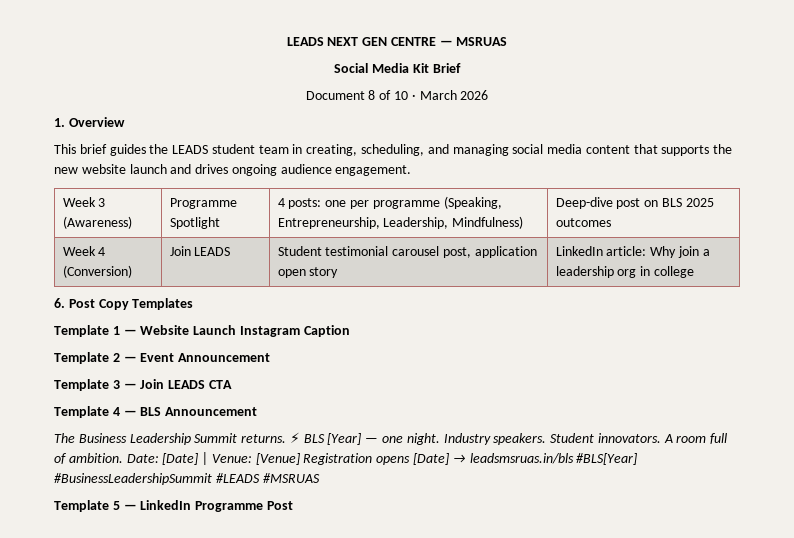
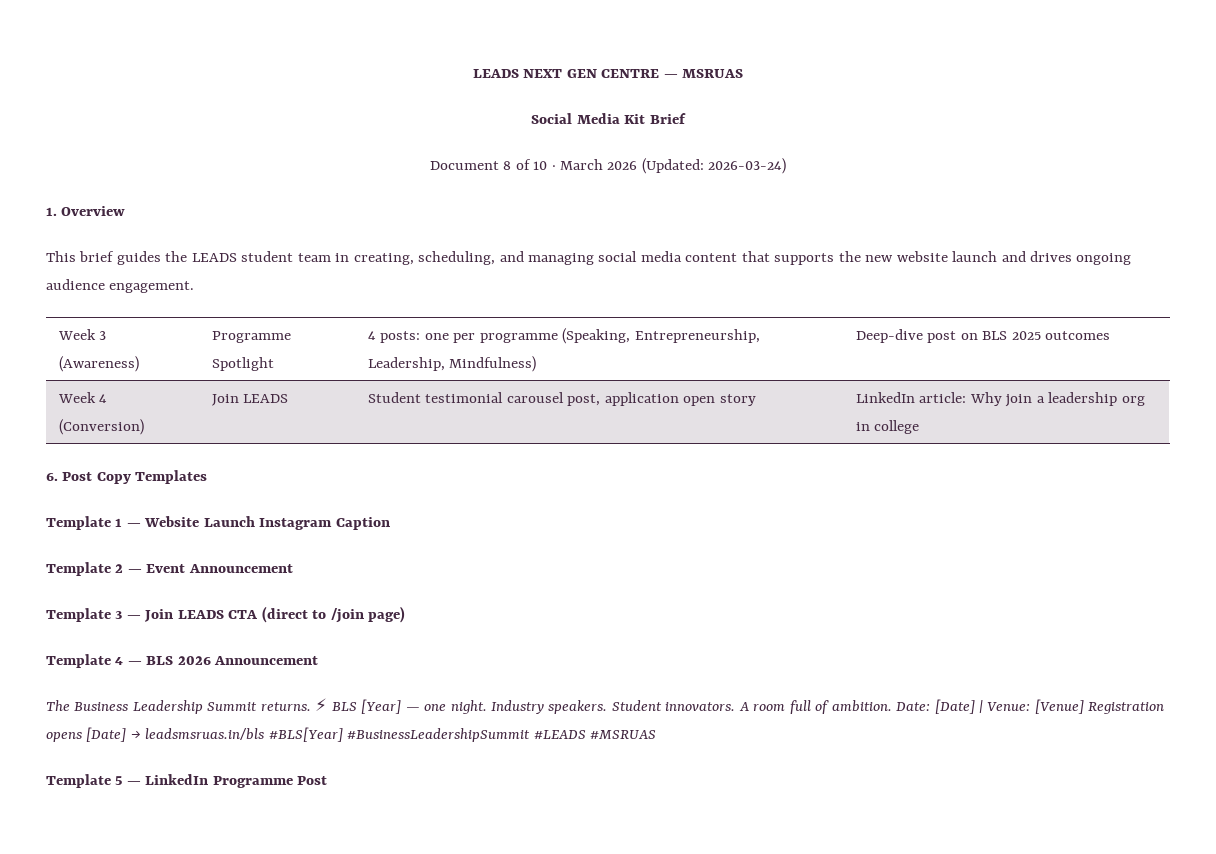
- Document 8 of 10 · March 2026
+ Document 8 of 10 · March 2026 (Updated: 2026-03-24)
- Template 3 — Join LEADS CTA
+ Template 3 — Join LEADS CTA (direct to /join page)
- Template 4 — BLS Announcement
+ Template 4 — BLS 2026 Announcement

